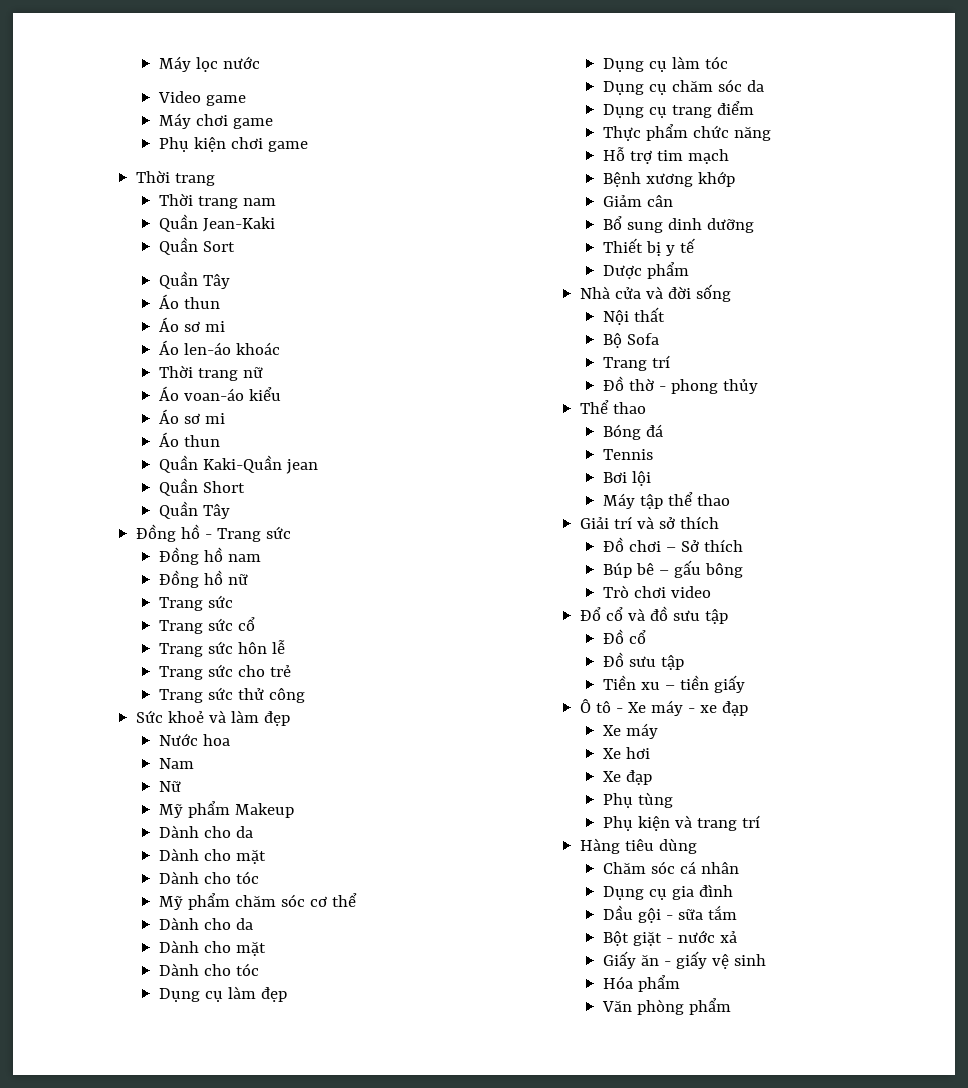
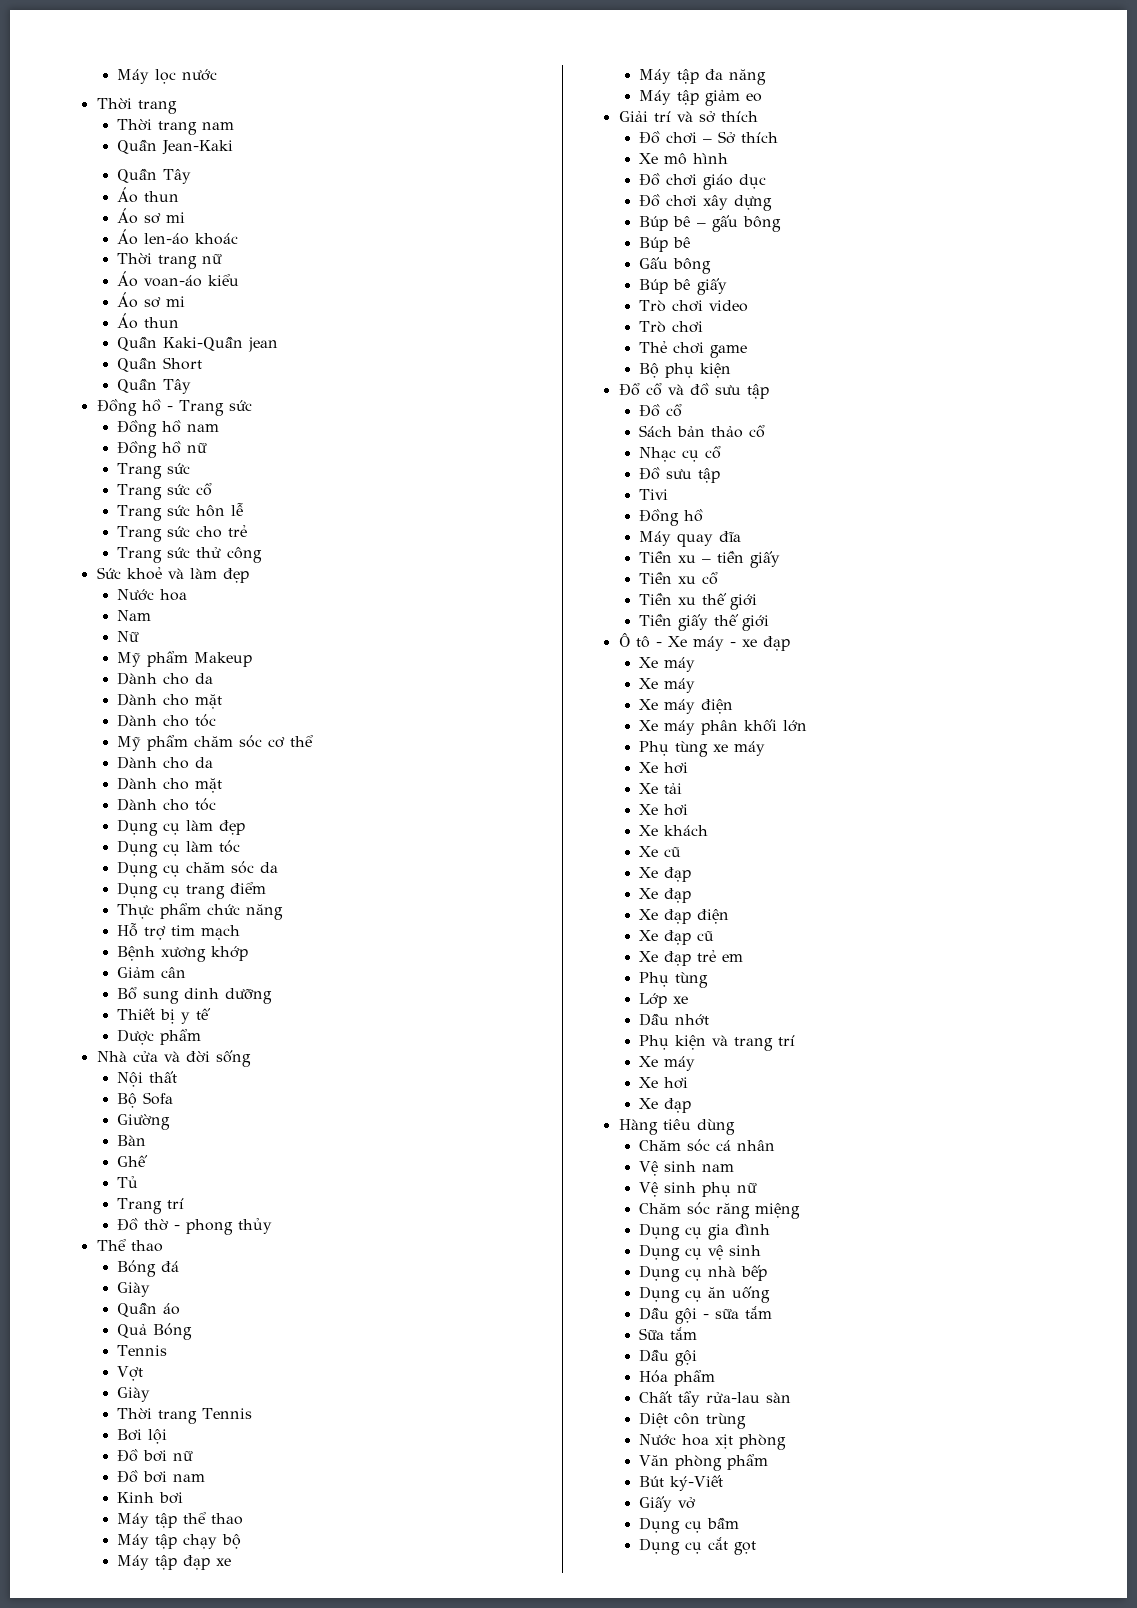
- Video game
- Máy chơi game
- Phụ kiện chơi game
- Quần Sort
+ Giường
+ Bàn
+ Ghế
+ Tủ
  Bóng đá
+ Giày
+ Quần áo
+ Quả Bóng
  Tennis
+ Vợt
+ Giày
+ Thời trang Tennis
  Bơi lội
+ Đồ bơi nữ
+ Đồ bơi nam
+ Kinh bơi
  Máy tập thể thao
+ Máy tập chạy bộ
+ Máy tập đạp xe
+ Máy tập đa năng
+ Máy tập giảm eo
+ Xe mô hình
+ Đồ chơi giáo dục
+ Đồ chơi xây dựng
  Búp bê – gấu bông
+ Búp bê
+ Gấu bông
+ Búp bê giấy
  Trò chơi video
+ Trò chơi
+ Thẻ chơi game
+ Bộ phụ kiện
+ Sách bản thảo cổ
+ Nhạc cụ cổ
  Đồ sưu tập
+ Tivi
+ Đồng hồ
+ Máy quay đĩa
+ Tiền xu cổ
+ Tiền xu thế giới
+ Tiền giấy thế giới
  Ô tô - Xe máy - xe đạp
  Xe máy
+ Xe máy
+ Xe máy điện
+ Xe máy phân khối lớn
+ Phụ tùng xe máy
  Xe hơi
+ Xe tải
+ Xe hơi
+ Xe khách
+ Xe cũ
  Xe đạp
+ Xe đạp
+ Xe đạp điện
+ Xe đạp cũ
+ Xe đạp trẻ em
  Phụ tùng
+ Lớp xe
+ Dầu nhớt
  Phụ kiện và trang trí
+ Xe máy
+ Xe hơi
+ Xe đạp
+ Vệ sinh nam
+ Vệ sinh phụ nữ
+ Chăm sóc răng miệng
  Dụng cụ gia đình
+ Dụng cụ vệ sinh
+ Dụng cụ nhà bếp
+ Dụng cụ ăn uống
- Bột giặt - nước xả
- Giấy ăn - giấy vệ sinh
+ Sữa tắm
+ Dầu gội
  Hóa phẩm
+ Chất tẩy rửa-lau sàn
+ Diệt côn trùng
+ Nước hoa xịt phòng
  Văn phòng phẩm
+ Bút ký-Viết
+ Giấy vở
+ Dụng cụ bầm
+ Dụng cụ cắt gọt

